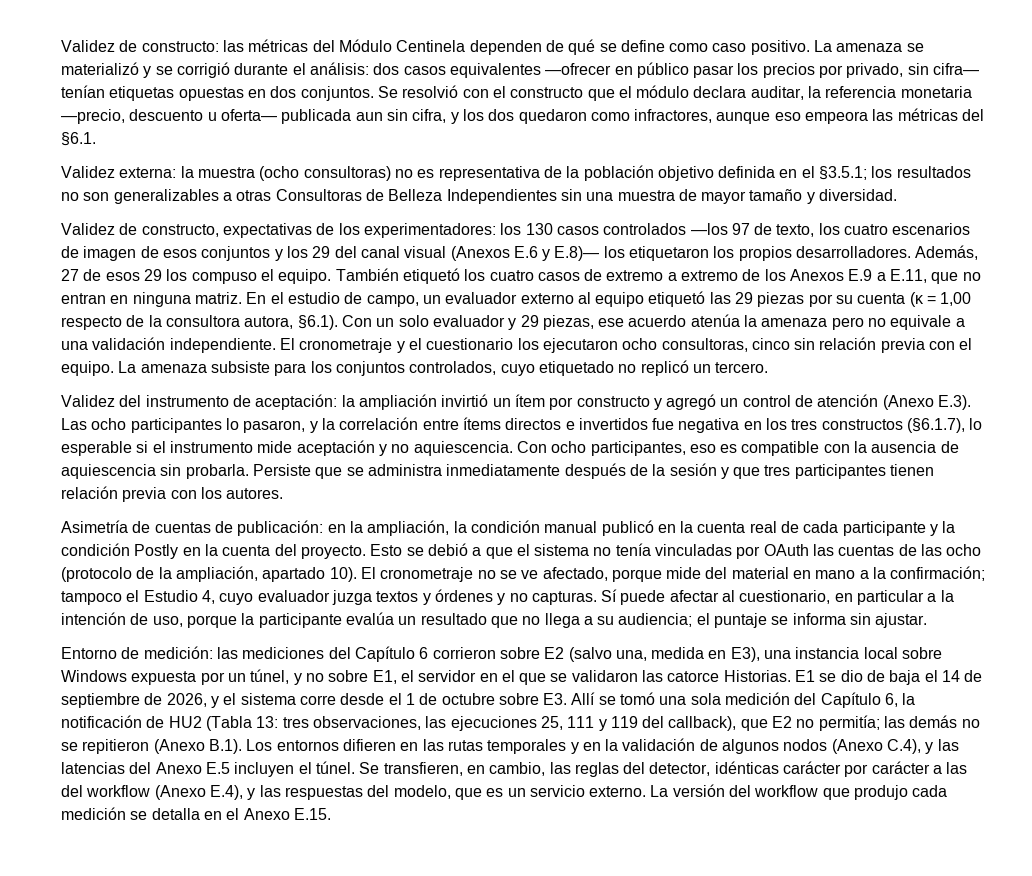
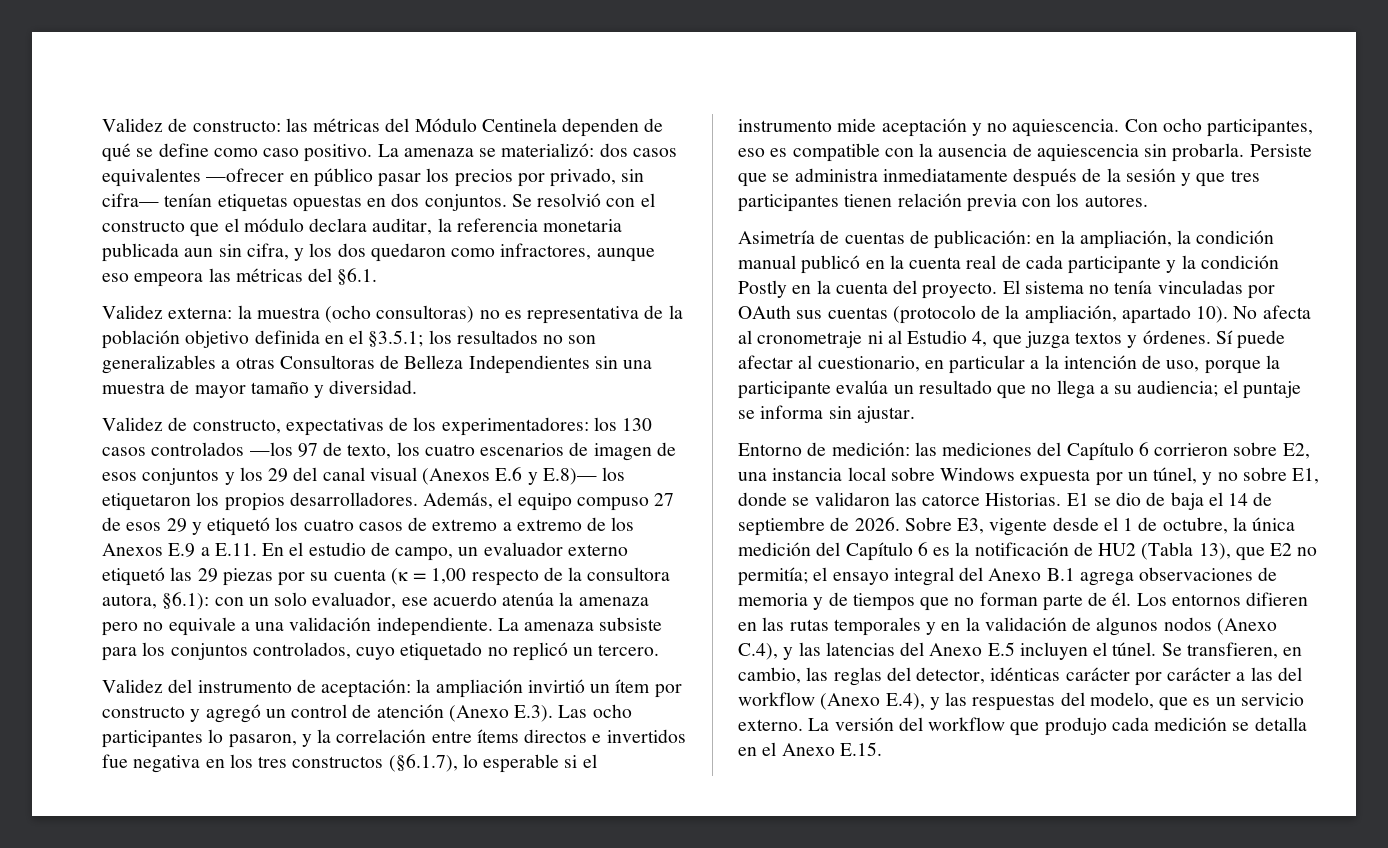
- La amenaza se materializó y se corrigió durante el análisis: dos casos equivalentes —ofrecer en público pasar los precios por privado, sin cifra— tenían etiquetas opuestas en dos conjuntos.
+ La amenaza se materializó: dos casos equivalentes —ofrecer en público pasar los precios por privado, sin cifra— tenían etiquetas opuestas en dos conjuntos.
- Se resolvió con el constructo que el módulo declara auditar, la referencia monetaria —precio, descuento u oferta— publicada aun sin cifra, y los dos quedaron como infractores, aunque eso empeora las métricas del §6.1.
+ Se resolvió con el constructo que el módulo declara auditar, la referencia monetaria publicada aun sin cifra, y los dos quedaron como infractores, aunque eso empeora las métricas del §6.1.
- Además, 27 de esos 29 los compuso el equipo. También etiquetó los cuatro casos de extremo a extremo de los Anexos E.9 a E.11, que no entran en ninguna matriz. En el estudio de campo, un evaluador externo al equipo etiquetó las 29 piezas por su cuenta (κ = 1,00 respecto de la consultora autora, §6.1). Con un solo evaluador y 29 piezas, ese acuerdo atenúa la amenaza pero no equivale a una validación independiente.
+ Además, el equipo compuso 27 de esos 29 y etiquetó los cuatro casos de extremo a extremo de los Anexos E.9 a E.11. En el estudio de campo, un evaluador externo etiquetó las 29 piezas por su cuenta (κ = 1,00 respecto de la consultora autora, §6.1): con un solo evaluador, ese acuerdo atenúa la amenaza pero no equivale a una validación independiente.
- El cronometraje y el cuestionario los ejecutaron ocho consultoras, cinco sin relación previa con el equipo.
- Esto se debió a que el sistema no tenía vinculadas por OAuth las cuentas de las ocho (protocolo de la ampliación, apartado 10).
+ El sistema no tenía vinculadas por OAuth sus cuentas (protocolo de la ampliación, apartado 10).
- El cronometraje no se ve afectado, porque mide del material en mano a la confirmación; tampoco el Estudio 4, cuyo evaluador juzga textos y órdenes y no capturas.
+ No afecta al cronometraje ni al Estudio 4, que juzga textos y órdenes.
- Entorno de medición: las mediciones del Capítulo 6 corrieron sobre E2 (salvo una, medida en E3), una instancia local sobre Windows expuesta por un túnel, y no sobre E1, el servidor en el que se validaron las catorce Historias.
+ Entorno de medición: las mediciones del Capítulo 6 corrieron sobre E2, una instancia local sobre Windows expuesta por un túnel, y no sobre E1, donde se validaron las catorce Historias.
- E1 se dio de baja el 14 de septiembre de 2026, y el sistema corre desde el 1 de octubre sobre E3. Allí se tomó una sola medición del Capítulo 6, la notificación de HU2 (Tabla 13: tres observaciones, las ejecuciones 25, 111 y 119 del callback), que E2 no permitía; las demás no se repitieron (Anexo B.1). Los entornos difieren en las rutas temporales y en la validación de algunos nodos (Anexo C.4), y las latencias del Anexo E.5 incluyen el túnel.
+ E1 se dio de baja el 14 de septiembre de 2026. Sobre E3, vigente desde el 1 de octubre, la única medición del Capítulo 6 es la notificación de HU2 (Tabla 13), que E2 no permitía; el ensayo integral del Anexo B.1 agrega observaciones de memoria y de tiempos que no forman parte de él. Los entornos difieren en las rutas temporales y en la validación de algunos nodos (Anexo C.4), y las latencias del Anexo E.5 incluyen el túnel.

